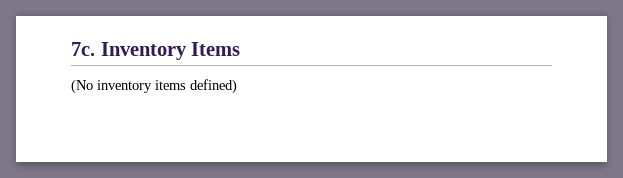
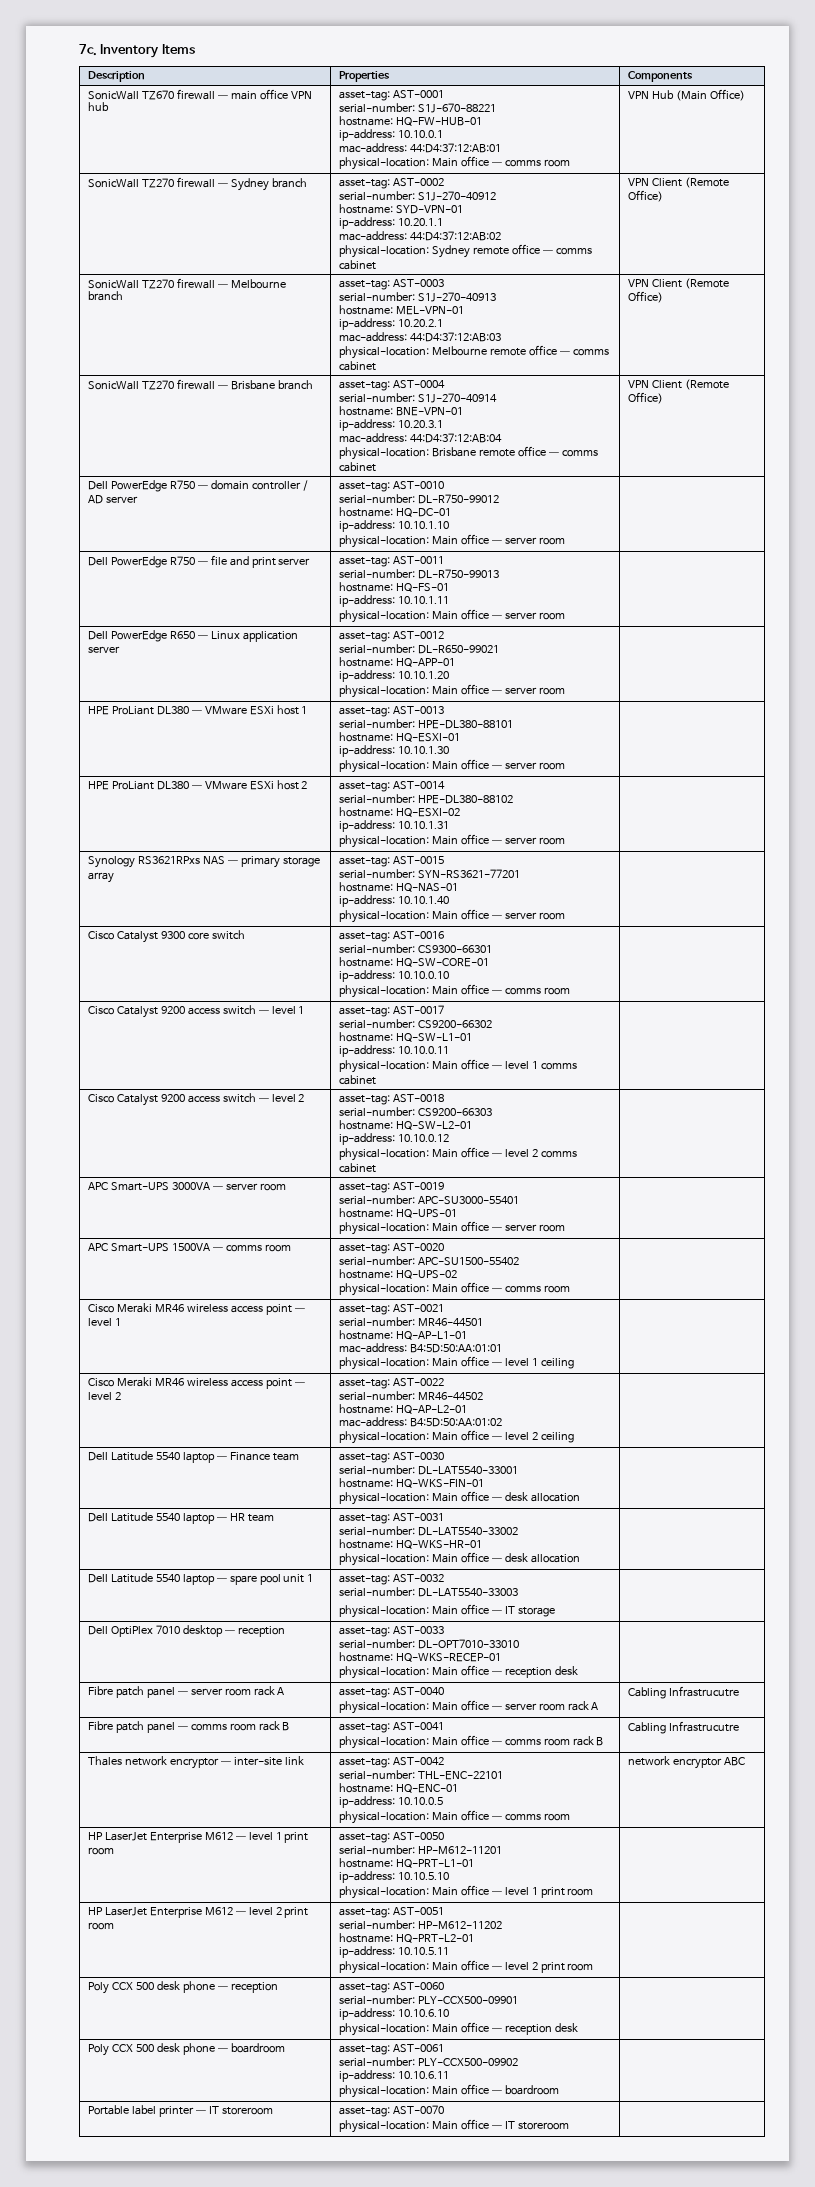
- (No inventory items defined)
+ Description | Properties | Components
+ SonicWall TZ670 firewall — main office VPN hub | asset-tag: AST-0001
+ serial-number: S1J-670-88221
+ hostname: HQ-FW-HUB-01
+ ip-address: 10.10.0.1
+ mac-address: 44:D4:37:12:AB:01
+ physical-location: Main office — comms room | VPN Hub (Main Office)
+ SonicWall TZ270 firewall — Sydney branch | asset-tag: AST-0002
+ serial-number: S1J-270-40912
+ hostname: SYD-VPN-01
+ ip-address: 10.20.1.1
+ mac-address: 44:D4:37:12:AB:02
+ physical-location: Sydney remote office — comms cabinet | VPN Client (Remote Office)
+ SonicWall TZ270 firewall — Melbourne branch | asset-tag: AST-0003
+ serial-number: S1J-270-40913
+ hostname: MEL-VPN-01
+ ip-address: 10.20.2.1
+ mac-address: 44:D4:37:12:AB:03
+ physical-location: Melbourne remote office — comms cabinet | VPN Client (Remote Office)
+ SonicWall TZ270 firewall — Brisbane branch | asset-tag: AST-0004
+ serial-number: S1J-270-40914
+ hostname: BNE-VPN-01
+ ip-address: 10.20.3.1
+ mac-address: 44:D4:37:12:AB:04
+ physical-location: Brisbane remote office — comms cabinet | VPN Client (Remote Office)
+ Dell PowerEdge R750 — domain controller / AD server | asset-tag: AST-0010
+ serial-number: DL-R750-99012
+ hostname: HQ-DC-01
+ ip-address: 10.10.1.10
+ physical-location: Main office — server room |
+ Dell PowerEdge R750 — file and print server | asset-tag: AST-0011
+ serial-number: DL-R750-99013
+ hostname: HQ-FS-01
+ ip-address: 10.10.1.11
+ physical-location: Main office — server room |
+ Dell PowerEdge R650 — Linux application server | asset-tag: AST-0012
+ serial-number: DL-R650-99021
+ hostname: HQ-APP-01
+ ip-address: 10.10.1.20
+ physical-location: Main office — server room |
+ HPE ProLiant DL380 — VMware ESXi host 1 | asset-tag: AST-0013
+ serial-number: HPE-DL380-88101
+ hostname: HQ-ESXI-01
+ ip-address: 10.10.1.30
+ physical-location: Main office — server room |
+ HPE ProLiant DL380 — VMware ESXi host 2 | asset-tag: AST-0014
+ serial-number: HPE-DL380-88102
+ hostname: HQ-ESXI-02
+ ip-address: 10.10.1.31
+ physical-location: Main office — server room |
+ Synology RS3621RPxs NAS — primary storage array | asset-tag: AST-0015
+ serial-number: SYN-RS3621-77201
+ hostname: HQ-NAS-01
+ ip-address: 10.10.1.40
+ physical-location: Main office — server room |
+ Cisco Catalyst 9300 core switch | asset-tag: AST-0016
+ serial-number: CS9300-66301
+ hostname: HQ-SW-CORE-01
+ ip-address: 10.10.0.10
+ physical-location: Main office — comms room |
+ Cisco Catalyst 9200 access switch — level 1 | asset-tag: AST-0017
+ serial-number: CS9200-66302
+ hostname: HQ-SW-L1-01
+ ip-address: 10.10.0.11
+ physical-location: Main office — level 1 comms cabinet |
+ Cisco Catalyst 9200 access switch — level 2 | asset-tag: AST-0018
+ serial-number: CS9200-66303
+ hostname: HQ-SW-L2-01
+ ip-address: 10.10.0.12
+ physical-location: Main office — level 2 comms cabinet |
+ APC Smart-UPS 3000VA — server room | asset-tag: AST-0019
+ serial-number: APC-SU3000-55401
+ hostname: HQ-UPS-01
+ physical-location: Main office — server room |
+ APC Smart-UPS 1500VA — comms room | asset-tag: AST-0020
+ serial-number: APC-SU1500-55402
+ hostname: HQ-UPS-02
+ physical-location: Main office — comms room |
+ Cisco Meraki MR46 wireless access point — level 1 | asset-tag: AST-0021
+ serial-number: MR46-44501
+ hostname: HQ-AP-L1-01
+ mac-address: B4:5D:50:AA:01:01
+ physical-location: Main office — level 1 ceiling |
+ Cisco Meraki MR46 wireless access point — level 2 | asset-tag: AST-0022
+ serial-number: MR46-44502
+ hostname: HQ-AP-L2-01
+ mac-address: B4:5D:50:AA:01:02
+ physical-location: Main office — level 2 ceiling |
+ Dell Latitude 5540 laptop — Finance team | asset-tag: AST-0030
+ serial-number: DL-LAT5540-33001
+ hostname: HQ-WKS-FIN-01
+ physical-location: Main office — desk allocation |
+ Dell Latitude 5540 laptop — HR team | asset-tag: AST-0031
+ serial-number: DL-LAT5540-33002
+ hostname: HQ-WKS-HR-01
+ physical-location: Main office — desk allocation |
+ Dell Latitude 5540 laptop — spare pool unit 1 | asset-tag: AST-0032
+ serial-number: DL-LAT5540-33003
+ physical-location: Main office — IT storage |
+ Dell OptiPlex 7010 desktop — reception | asset-tag: AST-0033
+ serial-number: DL-OPT7010-33010
+ hostname: HQ-WKS-RECEP-01
+ physical-location: Main office — reception desk |
+ Fibre patch panel — server room rack A | asset-tag: AST-0040
+ physical-location: Main office — server room rack A | Cabling Infrastrucutre
+ Fibre patch panel — comms room rack B | asset-tag: AST-0041
+ physical-location: Main office — comms room rack B | Cabling Infrastrucutre
+ Thales network encryptor — inter-site link | asset-tag: AST-0042
+ serial-number: THL-ENC-22101
+ hostname: HQ-ENC-01
+ ip-address: 10.10.0.5
+ physical-location: Main office — comms room | network encryptor ABC
+ HP LaserJet Enterprise M612 — level 1 print room | asset-tag: AST-0050
+ serial-number: HP-M612-11201
+ hostname: HQ-PRT-L1-01
+ ip-address: 10.10.5.10
+ physical-location: Main office — level 1 print room |
+ HP LaserJet Enterprise M612 — level 2 print room | asset-tag: AST-0051
+ serial-number: HP-M612-11202
+ hostname: HQ-PRT-L2-01
+ ip-address: 10.10.5.11
+ physical-location: Main office — level 2 print room |
+ Poly CCX 500 desk phone — reception | asset-tag: AST-0060
+ serial-number: PLY-CCX500-09901
+ ip-address: 10.10.6.10
+ physical-location: Main office — reception desk |
+ Poly CCX 500 desk phone — boardroom | asset-tag: AST-0061
+ serial-number: PLY-CCX500-09902
+ ip-address: 10.10.6.11
+ physical-location: Main office — boardroom |
+ Portable label printer — IT storeroom | asset-tag: AST-0070
+ physical-location: Main office — IT storeroom |

